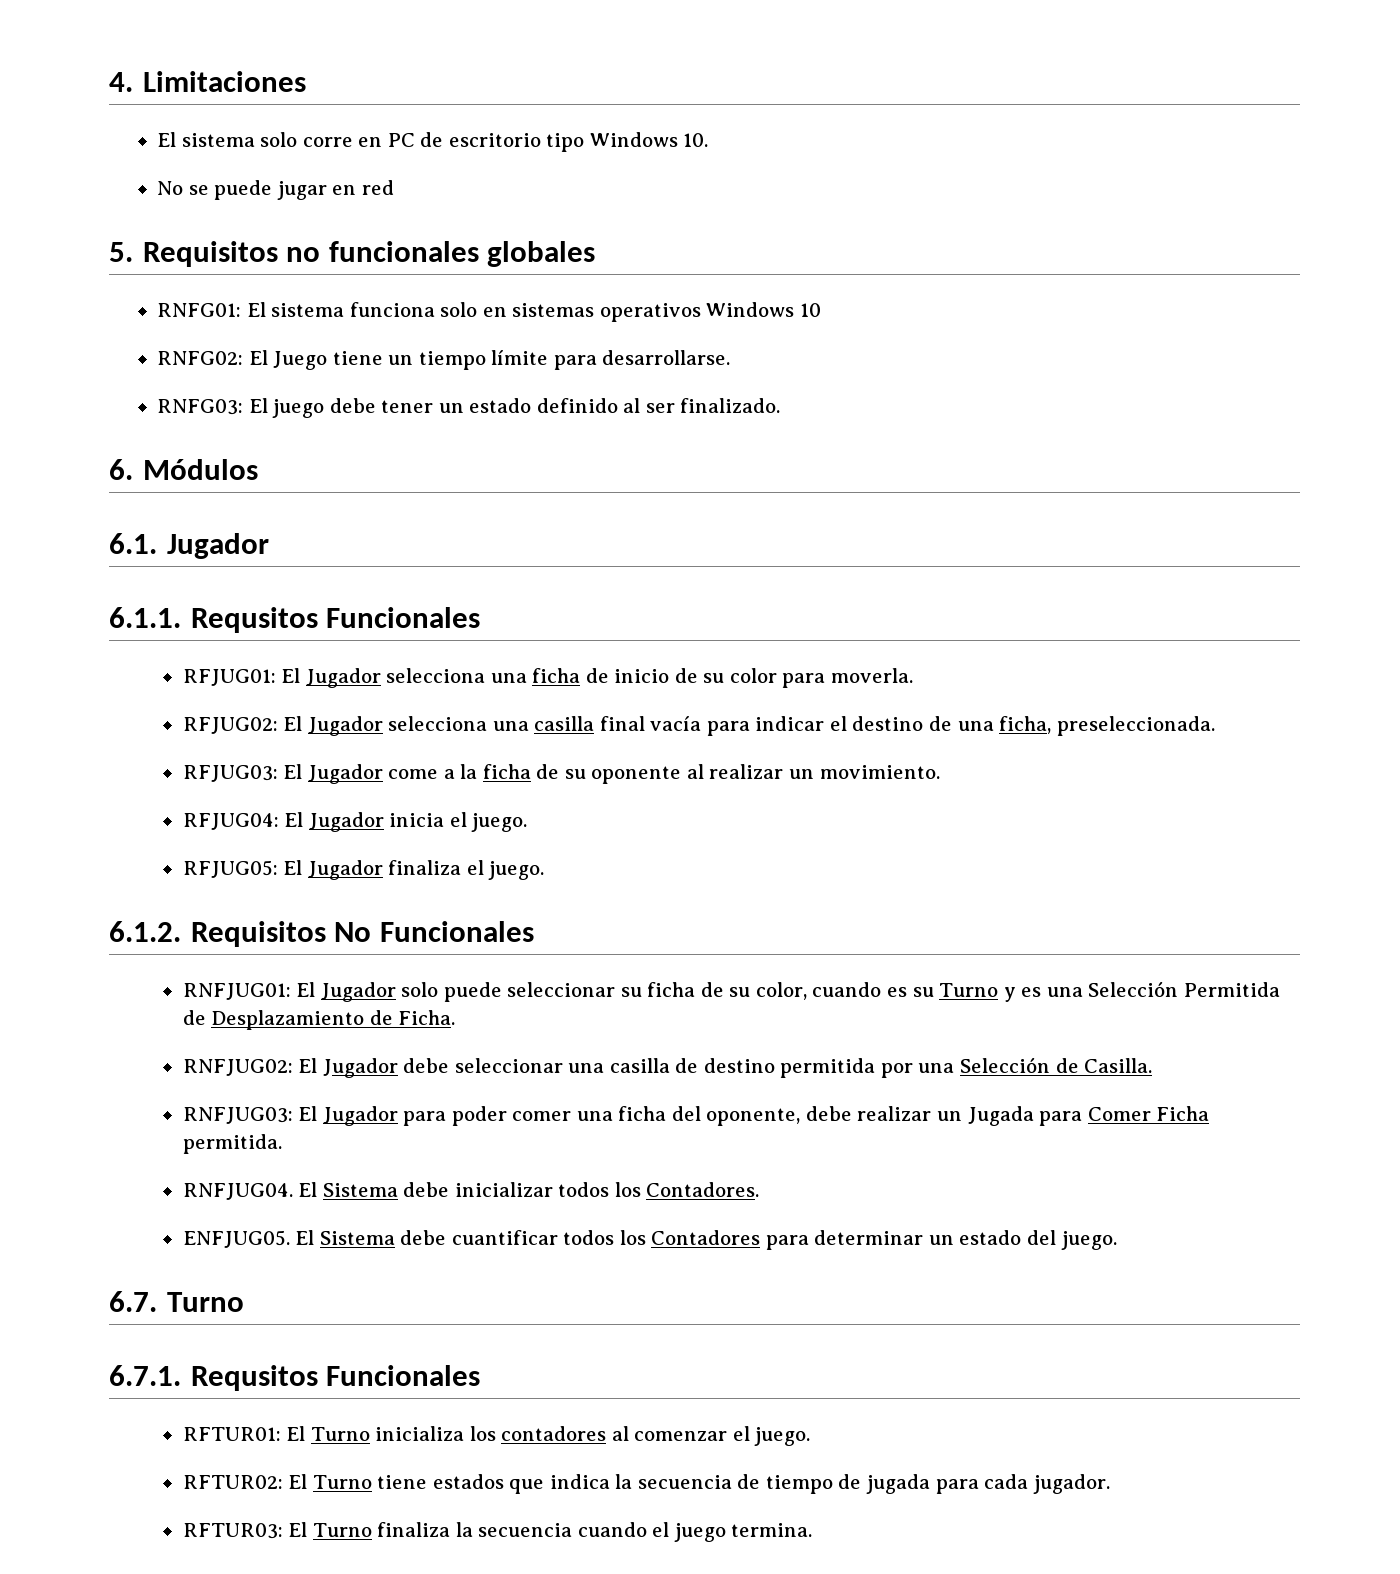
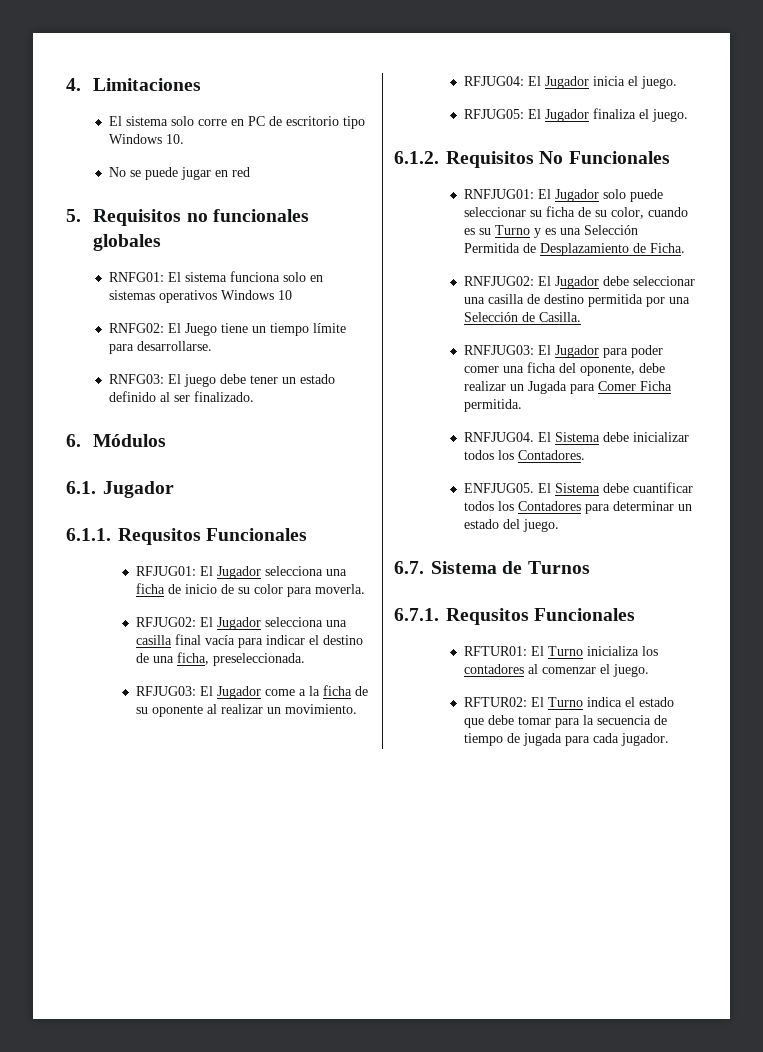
- 6.7. Turno
+ 6.7. Sistema de Turnos
- RFTUR02: El Turno tiene estados que indica la secuencia de tiempo de jugada para cada jugador.
+ RFTUR02: El Turno indica el estado que debe tomar para la secuencia de tiempo de jugada para cada jugador.
- RFTUR03: El Turno finaliza la secuencia cuando el juego termina.

